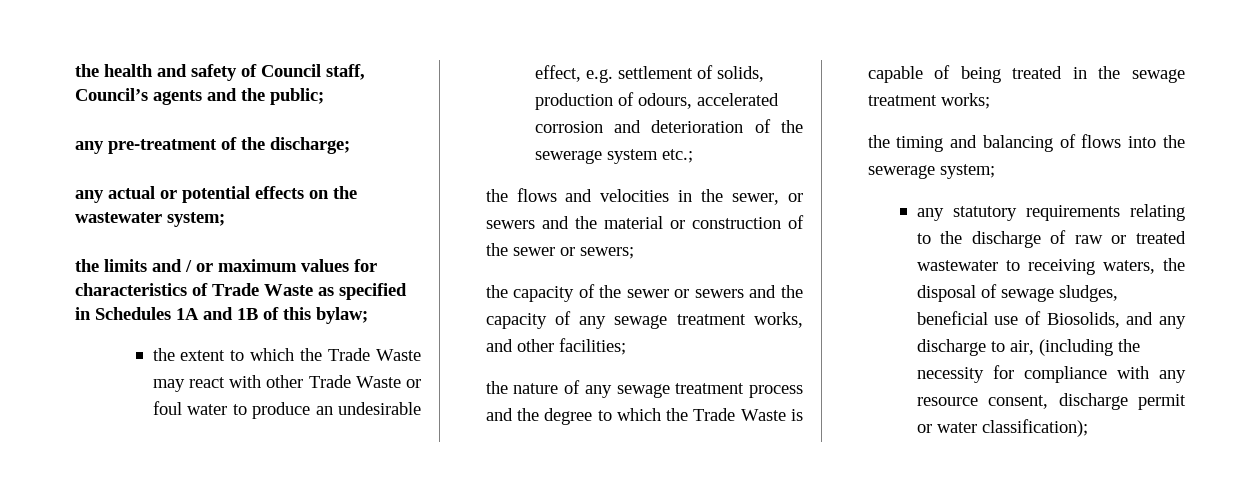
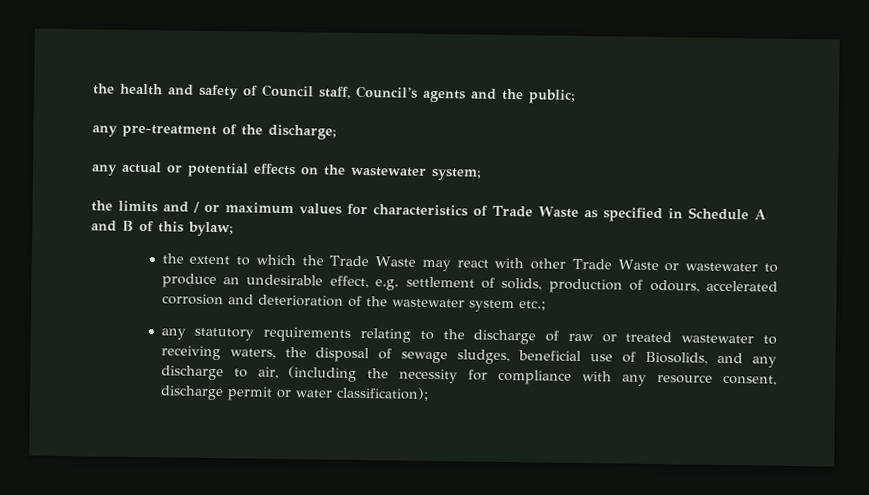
- the limits and / or maximum values for characteristics of Trade Waste as specified in Schedules 1A and 1B of this bylaw;
+ the limits and / or maximum values for characteristics of Trade Waste as specified in Schedule A and B of this bylaw;
- the extent to which the Trade Waste may react with other Trade Waste or foul water to produce an undesirable effect, e.g. settlement of solids, production of odours, accelerated corrosion and deterioration of the sewerage system etc.;
+ the extent to which the Trade Waste may react with other Trade Waste or wastewater to produce an undesirable effect, e.g. settlement of solids, production of odours, accelerated corrosion and deterioration of the wastewater system etc.;
- the flows and velocities in the sewer, or sewers and the material or construction of the sewer or sewers;
- the capacity of the sewer or sewers and the capacity of any sewage treatment works, and other facilities;
- the nature of any sewage treatment process and the degree to which the Trade Waste is capable of being treated in the sewage treatment works;
- the timing and balancing of flows into the sewerage system;

